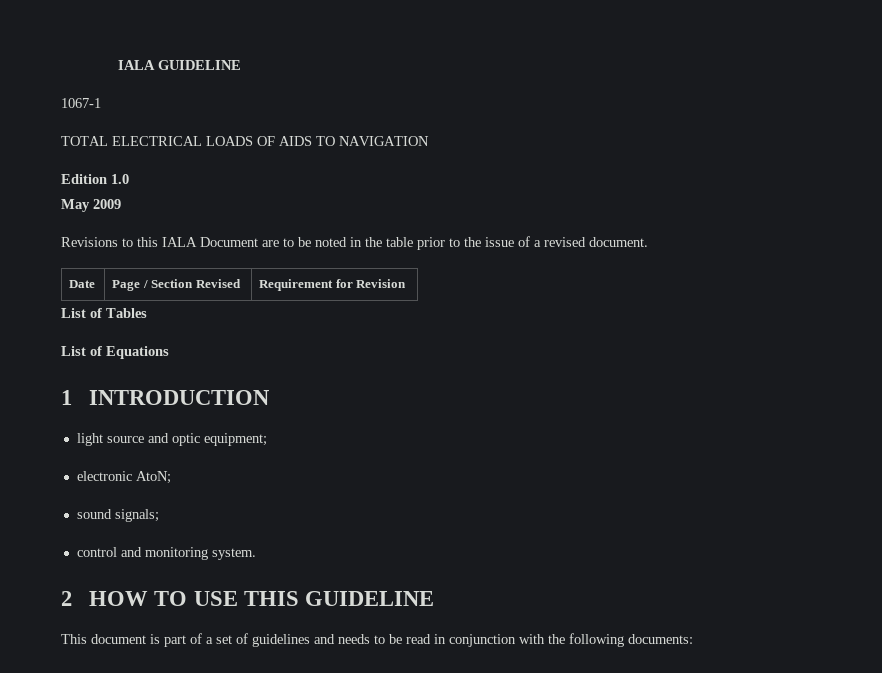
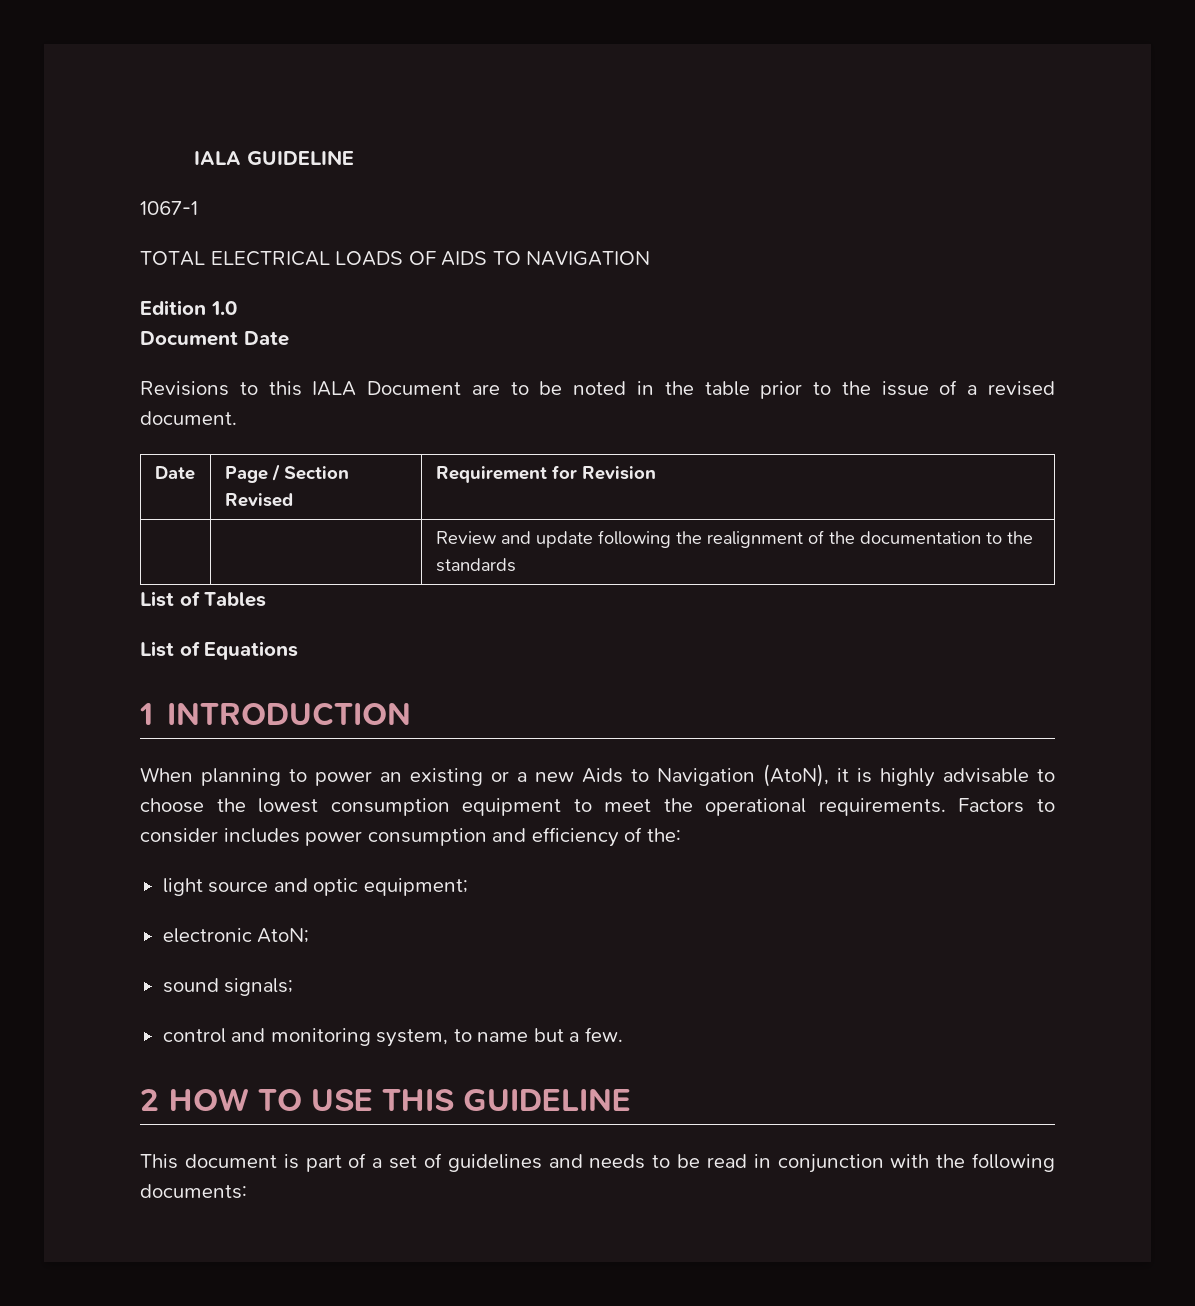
- May 2009
+ Document Date
+ | | Review and update following the realignment of the documentation to the standards
+ When planning to power an existing or a new Aids to Navigation (AtoN), it is highly advisable to choose the lowest consumption equipment to meet the operational requirements. Factors to consider includes power consumption and efficiency of the:
- control and monitoring system.
+ control and monitoring system, to name but a few.

